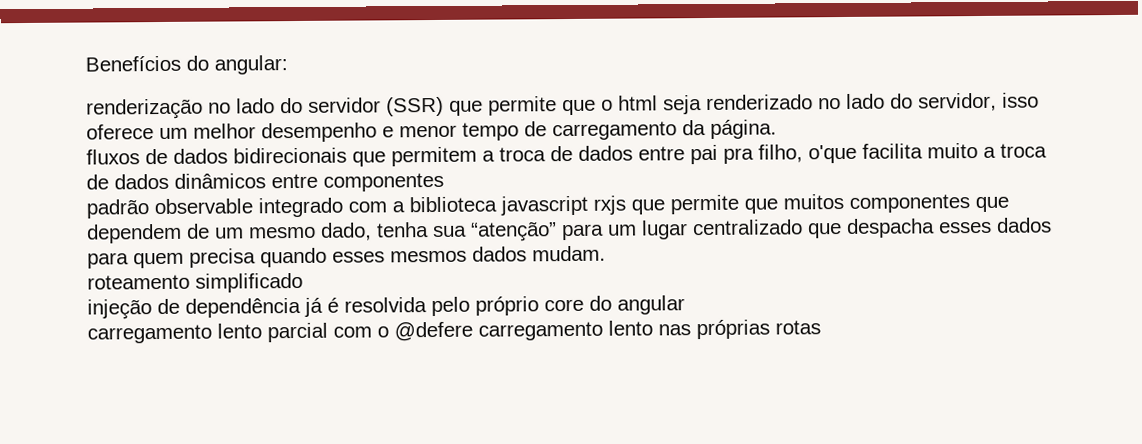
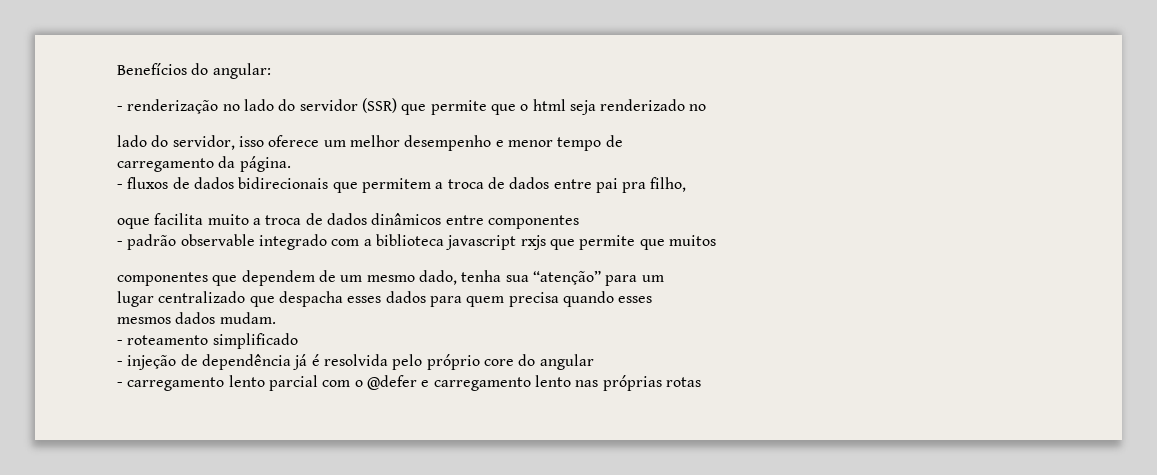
- renderização no lado do servidor (SSR) que permite que o html seja renderizado no lado do servidor, isso oferece um melhor desempenho e menor tempo de carregamento da página.
+ - renderização no lado do servidor (SSR) que permite que o html seja renderizado no
+ lado do servidor, isso oferece um melhor desempenho e menor tempo de
+ carregamento da página.
- fluxos de dados bidirecionais que permitem a troca de dados entre pai pra filho, o'que facilita muito a troca de dados dinâmicos entre componentes
+ - fluxos de dados bidirecionais que permitem a troca de dados entre pai pra filho,
+ oque facilita muito a troca de dados dinâmicos entre componentes
- padrão observable integrado com a biblioteca javascript rxjs que permite que muitos componentes que dependem de um mesmo dado, tenha sua “atenção” para um lugar centralizado que despacha esses dados para quem precisa quando esses mesmos dados mudam.
+ - padrão observable integrado com a biblioteca javascript rxjs que permite que muitos
+ componentes que dependem de um mesmo dado, tenha sua “atenção” para um
+ lugar centralizado que despacha esses dados para quem precisa quando esses
+ mesmos dados mudam.
- roteamento simplificado
+ - roteamento simplificado
- injeção de dependência já é resolvida pelo próprio core do angular
+ - injeção de dependência já é resolvida pelo próprio core do angular
- carregamento lento parcial com o @defere carregamento lento nas próprias rotas
+ - carregamento lento parcial com o @defer e carregamento lento nas próprias rotas

